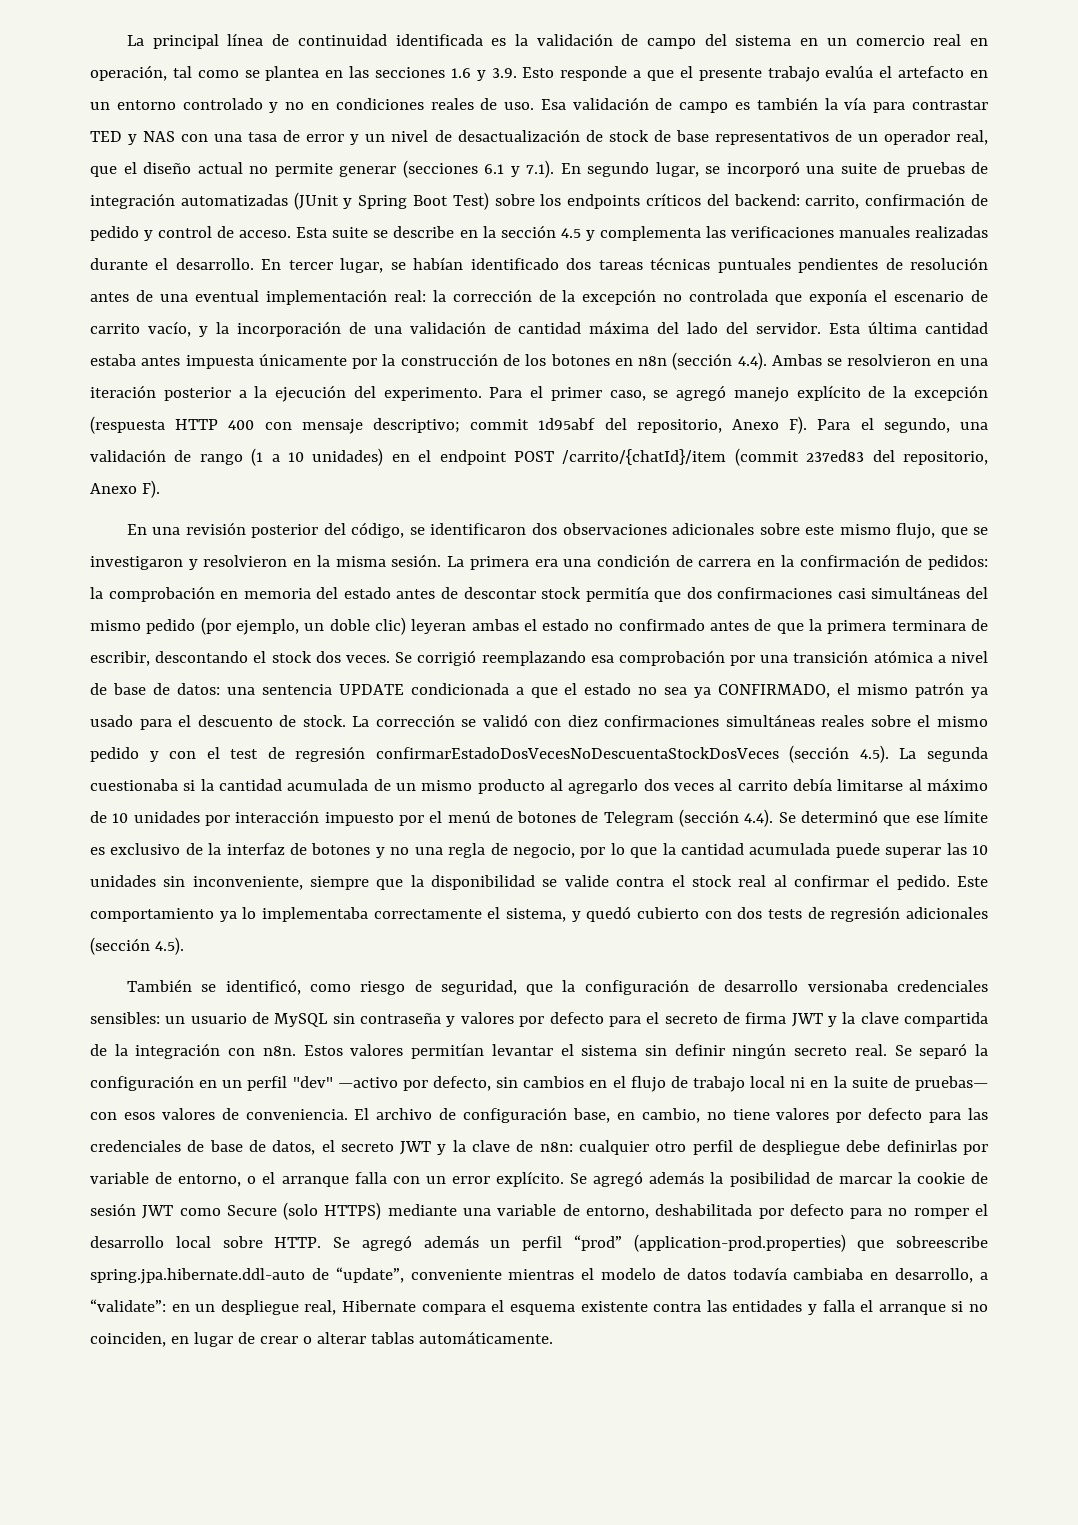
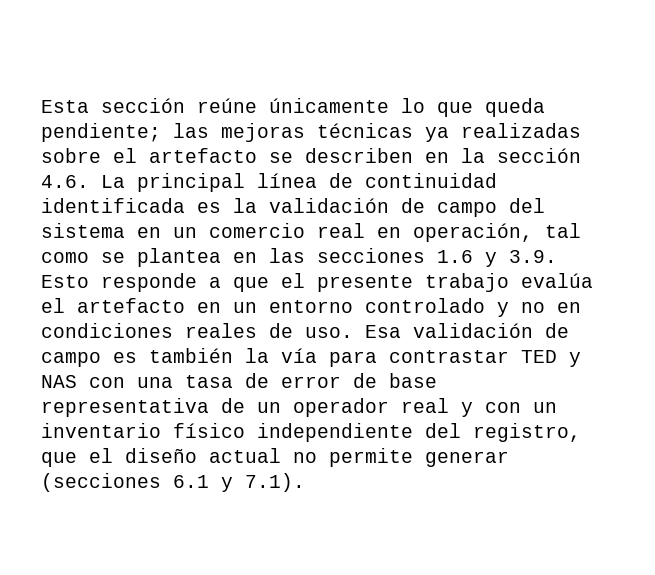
- La principal línea de continuidad identificada es la validación de campo del sistema en un comercio real en operación, tal como se plantea en las secciones 1.6 y 3.9. Esto responde a que el presente trabajo evalúa el artefacto en un entorno controlado y no en condiciones reales de uso.
+ Esta sección reúne únicamente lo que queda pendiente; las mejoras técnicas ya realizadas sobre el artefacto se describen en la sección 4.6. La principal línea de continuidad identificada es la validación de campo del sistema en un comercio real en operación, tal como se plantea en las secciones 1.6 y 3.9. Esto responde a que el presente trabajo evalúa el artefacto en un entorno controlado y no en condiciones reales de uso.
- Esa validación de campo es también la vía para contrastar TED y NAS con una tasa de error y un nivel de desactualización de stock de base representativos de un operador real, que el diseño actual no permite generar (secciones 6.1 y 7.1). En segundo lugar, se incorporó una suite de pruebas de integración automatizadas (JUnit y Spring Boot Test) sobre los endpoints críticos del backend: carrito, confirmación de pedido y control de acceso. Esta suite se describe en la sección 4.5 y complementa las verificaciones manuales realizadas durante el desarrollo. En tercer lugar, se habían identificado dos tareas técnicas puntuales pendientes de resolución antes de una eventual implementación real: la corrección de la excepción no controlada que exponía el escenario de carrito vacío, y la incorporación de una validación de cantidad máxima del lado del servidor. Esta última cantidad estaba antes impuesta únicamente por la construcción de los botones en n8n (sección 4.4). Ambas se resolvieron en una iteración posterior a la ejecución del experimento. Para el primer caso, se agregó manejo explícito de la excepción (respuesta HTTP 400 con mensaje descriptivo; commit 1d95abf del repositorio, Anexo F). Para el segundo, una validación de rango (1 a 10 unidades) en el endpoint POST /carrito/{chatId}/item (commit 237ed83 del repositorio, Anexo F).
- En una revisión posterior del código, se identificaron dos observaciones adicionales sobre este mismo flujo, que se investigaron y resolvieron en la misma sesión. La primera era una condición de carrera en la confirmación de pedidos: la comprobación en memoria del estado antes de descontar stock permitía que dos confirmaciones casi simultáneas del mismo pedido (por ejemplo, un doble clic) leyeran ambas el estado no confirmado antes de que la primera terminara de escribir, descontando el stock dos veces. Se corrigió reemplazando esa comprobación por una transición atómica a nivel de base de datos: una sentencia UPDATE condicionada a que el estado no sea ya CONFIRMADO, el mismo patrón ya usado para el descuento de stock. La corrección se validó con diez confirmaciones simultáneas reales sobre el mismo pedido y con el test de regresión confirmarEstadoDosVecesNoDescuentaStockDosVeces (sección 4.5). La segunda cuestionaba si la cantidad acumulada de un mismo producto al agregarlo dos veces al carrito debía limitarse al máximo de 10 unidades por interacción impuesto por el menú de botones de Telegram (sección 4.4). Se determinó que ese límite es exclusivo de la interfaz de botones y no una regla de negocio, por lo que la cantidad acumulada puede superar las 10 unidades sin inconveniente, siempre que la disponibilidad se valide contra el stock real al confirmar el pedido. Este comportamiento ya lo implementaba correctamente el sistema, y quedó cubierto con dos tests de regresión adicionales (sección 4.5).
- También se identificó, como riesgo de seguridad, que la configuración de desarrollo versionaba credenciales sensibles: un usuario de MySQL sin contraseña y valores por defecto para el secreto de firma JWT y la clave compartida de la integración con n8n. Estos valores permitían levantar el sistema sin definir ningún secreto real. Se separó la configuración en un perfil "dev" —activo por defecto, sin cambios en el flujo de trabajo local ni en la suite de pruebas— con esos valores de conveniencia. El archivo de configuración base, en cambio, no tiene valores por defecto para las credenciales de base de datos, el secreto JWT y la clave de n8n: cualquier otro perfil de despliegue debe definirlas por variable de entorno, o el arranque falla con un error explícito. Se agregó además la posibilidad de marcar la cookie de sesión JWT como Secure (solo HTTPS) mediante una variable de entorno, deshabilitada por defecto para no romper el desarrollo local sobre HTTP. Se agregó además un perfil “prod” (application-prod.properties) que sobreescribe spring.jpa.hibernate.ddl-auto de “update”, conveniente mientras el modelo de datos todavía cambiaba en desarrollo, a “validate”: en un despliegue real, Hibernate compara el esquema existente contra las entidades y falla el arranque si no coinciden, en lugar de crear o alterar tablas automáticamente.
+ Esa validación de campo es también la vía para contrastar TED y NAS con una tasa de error de base representativa de un operador real y con un inventario físico independiente del registro, que el diseño actual no permite generar (secciones 6.1 y 7.1).

